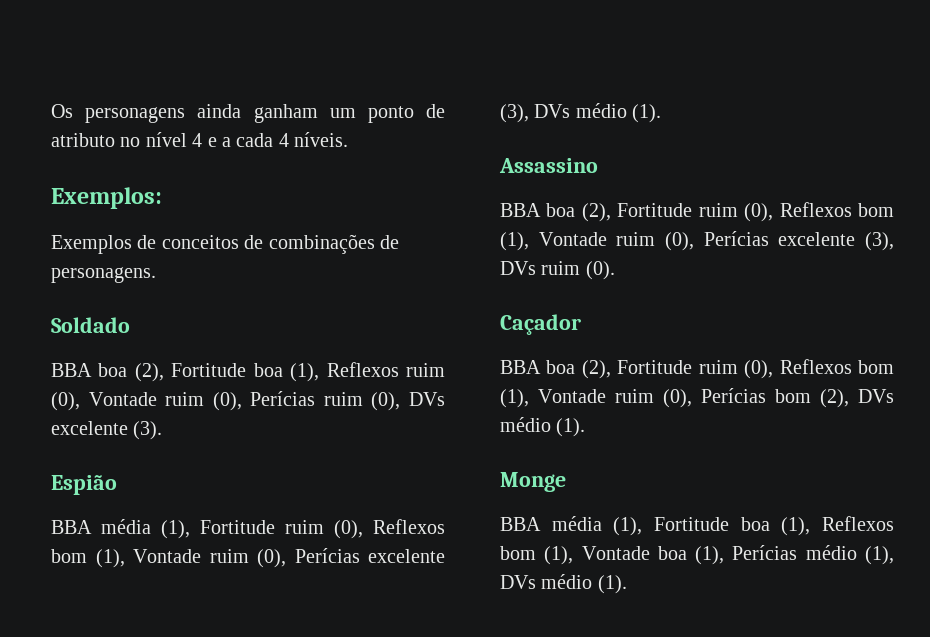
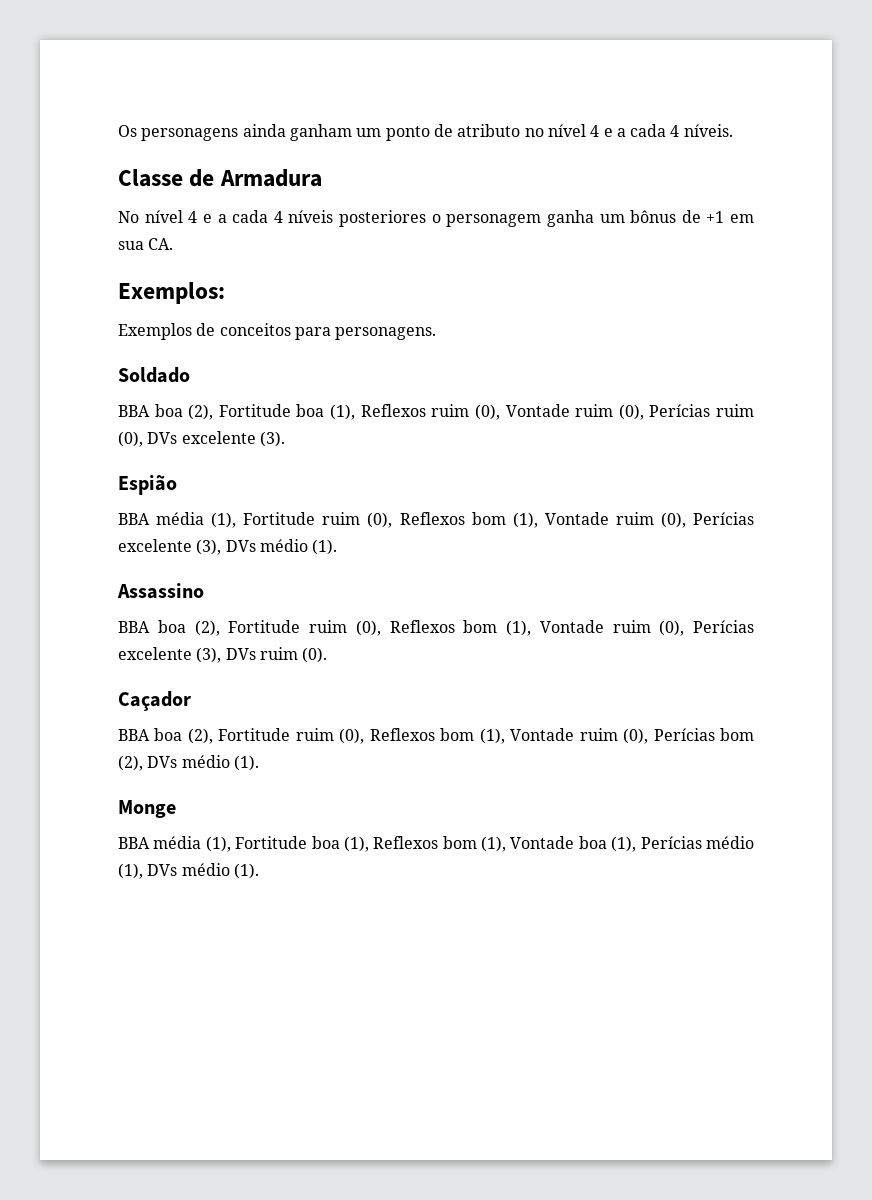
+ Classe de Armadura
+ No nível 4 e a cada 4 níveis posteriores o personagem ganha um bônus de +1 em sua CA.
- Exemplos de conceitos de combinações de personagens.
+ Exemplos de conceitos para personagens.

